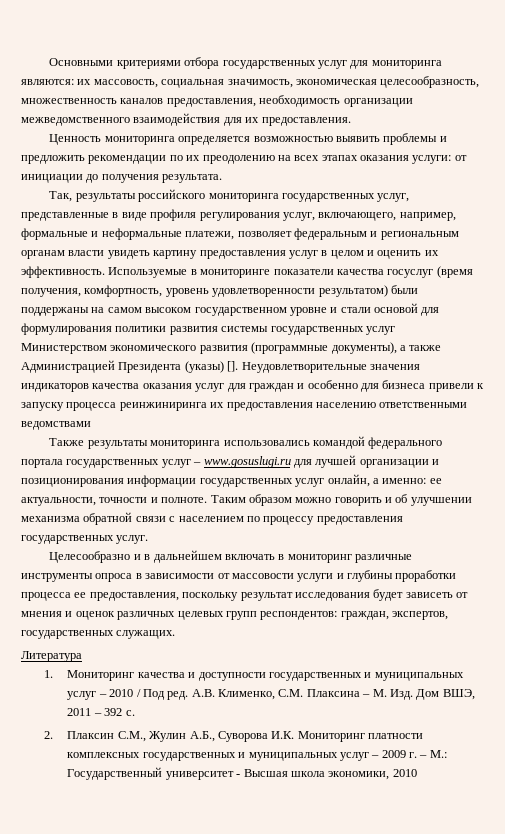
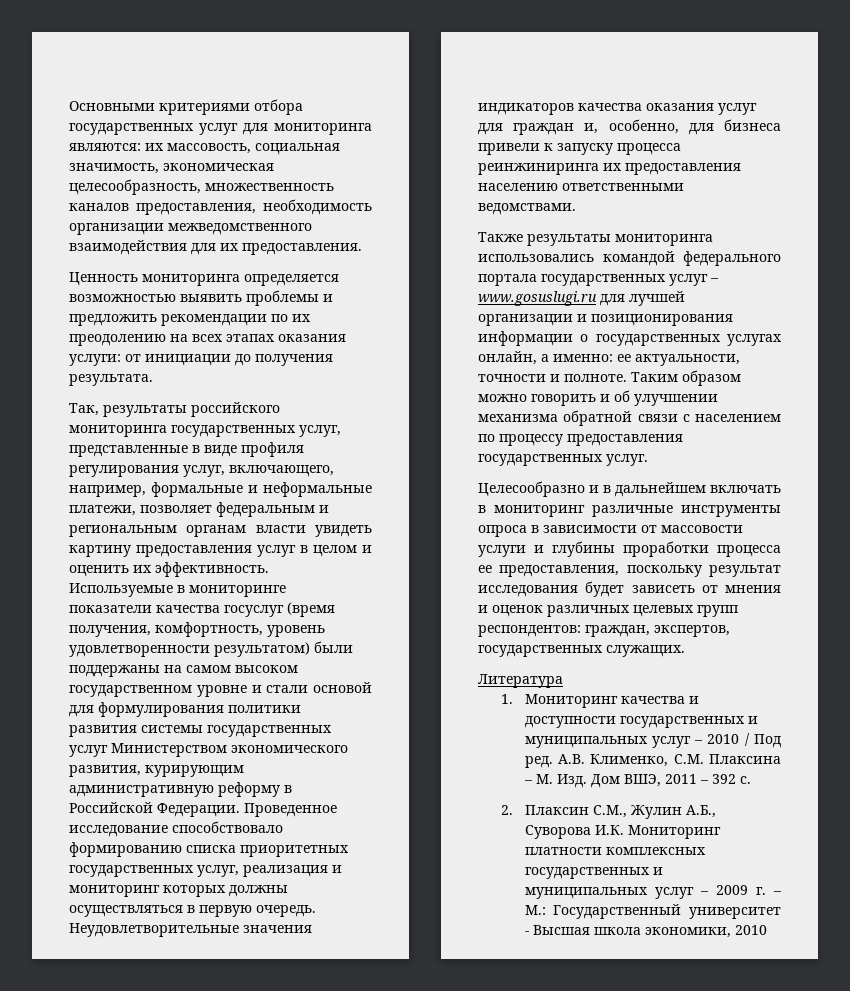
- Используемые в мониторинге показатели качества госуслуг (время получения, комфортность, уровень удовлетворенности результатом) были поддержаны на самом высоком государственном уровне и стали основой для формулирования политики развития системы государственных услуг Министерством экономического развития (программные документы), а также Администрацией Президента (указы) [].
+ Используемые в мониторинге показатели качества госуслуг (время получения, комфортность, уровень удовлетворенности результатом) были поддержаны на самом высоком государственном уровне и стали основой для формулирования политики развития системы государственных услуг Министерством экономического развития, курирующим административную реформу в Российской Федерации. Проведенное исследование способствовало формированию списка приоритетных государственных услуг, реализация и мониторинг которых должны осуществляться в первую очередь.
- Неудовлетворительные значения индикаторов качества оказания услуг для граждан и особенно для бизнеса привели к запуску процесса реинжиниринга их предоставления населению ответственными ведомствами
+ Неудовлетворительные значения индикаторов качества оказания услуг для граждан и, особенно, для бизнеса привели к запуску процесса реинжиниринга их предоставления населению ответственными ведомствами.
- Также результаты мониторинга использовались командой федерального портала государственных услуг – www.gosuslugi.ru для лучшей организации и позиционирования информации государственных услуг онлайн, а именно: ее актуальности, точности и полноте.
+ Также результаты мониторинга использовались командой федерального портала государственных услуг – www.gosuslugi.ru для лучшей организации и позиционирования информации о государственных услугах онлайн, а именно: ее актуальности, точности и полноте.

